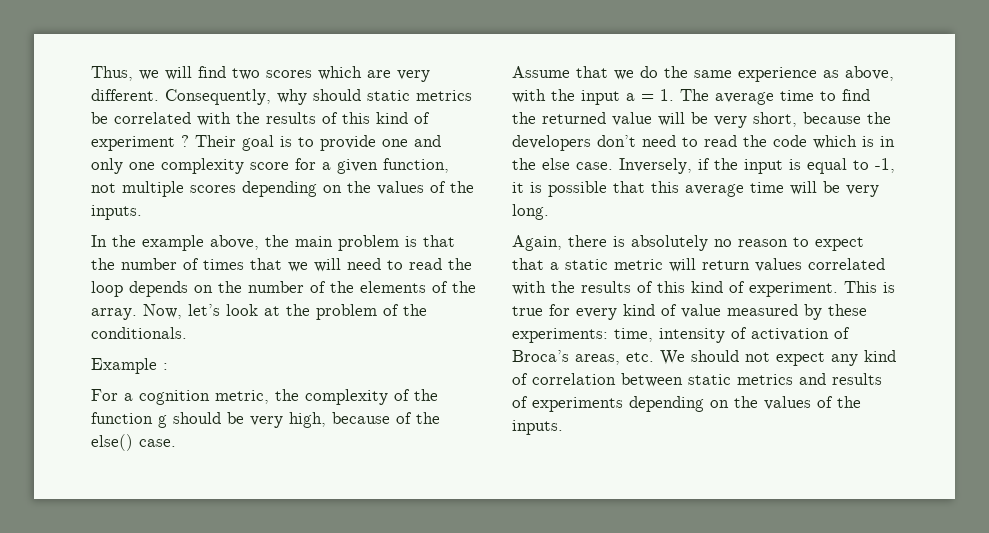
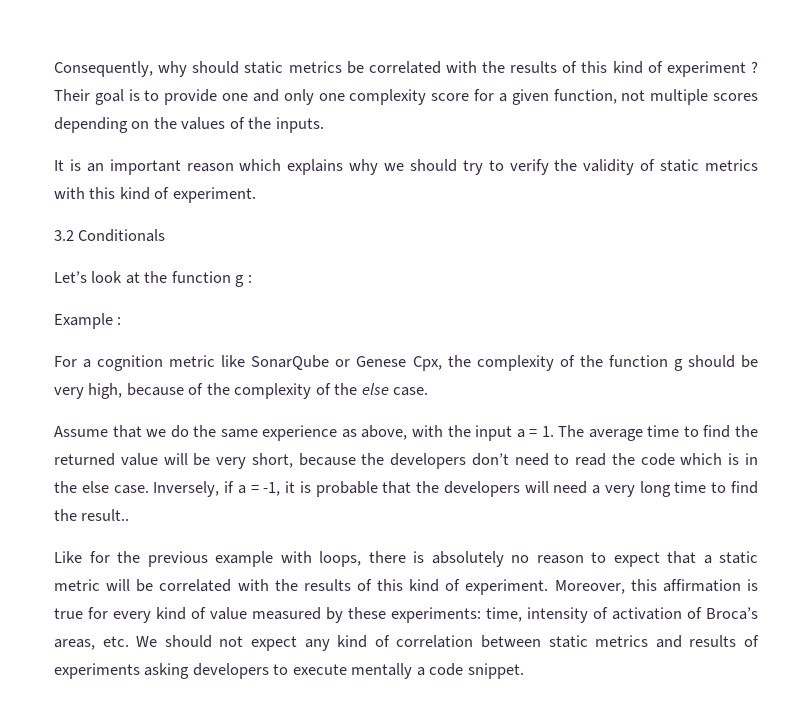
- Thus, we will find two scores which are very different.
- In the example above, the main problem is that the number of times that we will need to read the loop depends on the number of the elements of the array. Now, let’s look at the problem of the conditionals.
+ It is an important reason which explains why we should try to verify the validity of static metrics with this kind of experiment.
+ 3.2 Conditionals
+ Let’s look at the function g :
- For a cognition metric, the complexity of the function g should be very high, because of the else() case.
+ For a cognition metric like SonarQube or Genese Cpx, the complexity of the function g should be very high, because of the complexity of the else case.
- Inversely, if the input is equal to -1, it is possible that this average time will be very long.
- Again, there is absolutely no reason to expect that a static metric will return values correlated with the results of this kind of experiment.
+ Inversely, if a = -1, it is probable that the developers will need a very long time to find the result..
+ Like for the previous example with loops, there is absolutely no reason to expect that a static metric will be correlated with the results of this kind of experiment.
- This is true for every kind of value measured by these experiments: time, intensity of activation of Broca’s areas, etc. We should not expect any kind of correlation between static metrics and results of experiments depending on the values of the inputs.
+ Moreover, this affirmation is true for every kind of value measured by these experiments: time, intensity of activation of Broca’s areas, etc. We should not expect any kind of correlation between static metrics and results of experiments asking developers to execute mentally a code snippet.

